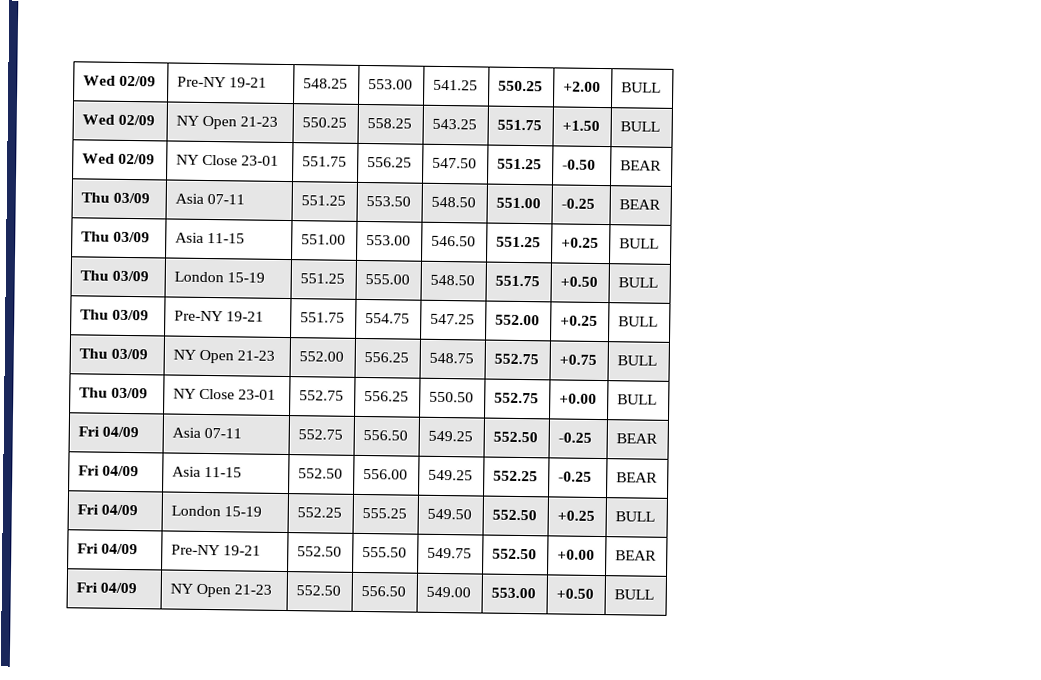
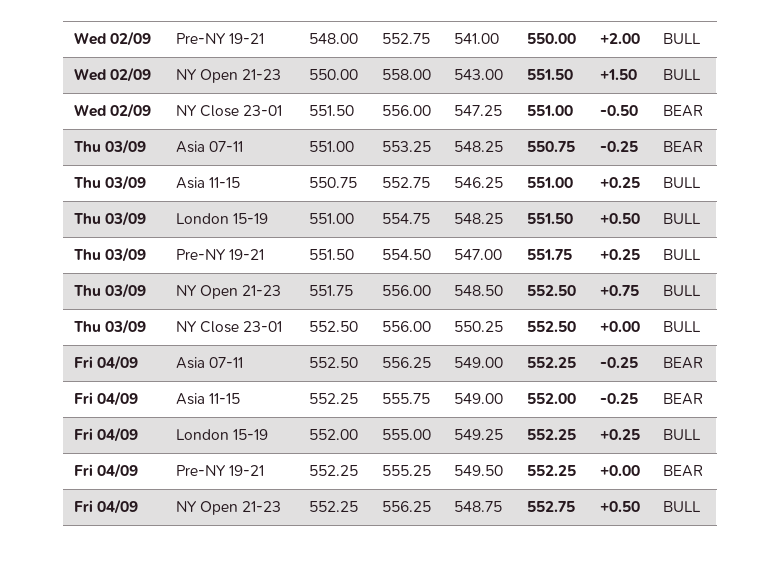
- Wed 02/09 | Pre-NY 19-21 | 548.25 | 553.00 | 541.25 | 550.25 | +2.00 | BULL
+ Wed 02/09 | Pre-NY 19-21 | 548.00 | 552.75 | 541.00 | 550.00 | +2.00 | BULL
- Wed 02/09 | NY Open 21-23 | 550.25 | 558.25 | 543.25 | 551.75 | +1.50 | BULL
+ Wed 02/09 | NY Open 21-23 | 550.00 | 558.00 | 543.00 | 551.50 | +1.50 | BULL
- Wed 02/09 | NY Close 23-01 | 551.75 | 556.25 | 547.50 | 551.25 | -0.50 | BEAR
+ Wed 02/09 | NY Close 23-01 | 551.50 | 556.00 | 547.25 | 551.00 | -0.50 | BEAR
- Thu 03/09 | Asia 07-11 | 551.25 | 553.50 | 548.50 | 551.00 | -0.25 | BEAR
+ Thu 03/09 | Asia 07-11 | 551.00 | 553.25 | 548.25 | 550.75 | -0.25 | BEAR
- Thu 03/09 | Asia 11-15 | 551.00 | 553.00 | 546.50 | 551.25 | +0.25 | BULL
+ Thu 03/09 | Asia 11-15 | 550.75 | 552.75 | 546.25 | 551.00 | +0.25 | BULL
- Thu 03/09 | London 15-19 | 551.25 | 555.00 | 548.50 | 551.75 | +0.50 | BULL
+ Thu 03/09 | London 15-19 | 551.00 | 554.75 | 548.25 | 551.50 | +0.50 | BULL
- Thu 03/09 | Pre-NY 19-21 | 551.75 | 554.75 | 547.25 | 552.00 | +0.25 | BULL
+ Thu 03/09 | Pre-NY 19-21 | 551.50 | 554.50 | 547.00 | 551.75 | +0.25 | BULL
- Thu 03/09 | NY Open 21-23 | 552.00 | 556.25 | 548.75 | 552.75 | +0.75 | BULL
+ Thu 03/09 | NY Open 21-23 | 551.75 | 556.00 | 548.50 | 552.50 | +0.75 | BULL
- Thu 03/09 | NY Close 23-01 | 552.75 | 556.25 | 550.50 | 552.75 | +0.00 | BULL
+ Thu 03/09 | NY Close 23-01 | 552.50 | 556.00 | 550.25 | 552.50 | +0.00 | BULL
- Fri 04/09 | Asia 07-11 | 552.75 | 556.50 | 549.25 | 552.50 | -0.25 | BEAR
+ Fri 04/09 | Asia 07-11 | 552.50 | 556.25 | 549.00 | 552.25 | -0.25 | BEAR
- Fri 04/09 | Asia 11-15 | 552.50 | 556.00 | 549.25 | 552.25 | -0.25 | BEAR
+ Fri 04/09 | Asia 11-15 | 552.25 | 555.75 | 549.00 | 552.00 | -0.25 | BEAR
- Fri 04/09 | London 15-19 | 552.25 | 555.25 | 549.50 | 552.50 | +0.25 | BULL
+ Fri 04/09 | London 15-19 | 552.00 | 555.00 | 549.25 | 552.25 | +0.25 | BULL
- Fri 04/09 | Pre-NY 19-21 | 552.50 | 555.50 | 549.75 | 552.50 | +0.00 | BEAR
+ Fri 04/09 | Pre-NY 19-21 | 552.25 | 555.25 | 549.50 | 552.25 | +0.00 | BEAR
- Fri 04/09 | NY Open 21-23 | 552.50 | 556.50 | 549.00 | 553.00 | +0.50 | BULL
+ Fri 04/09 | NY Open 21-23 | 552.25 | 556.25 | 548.75 | 552.75 | +0.50 | BULL

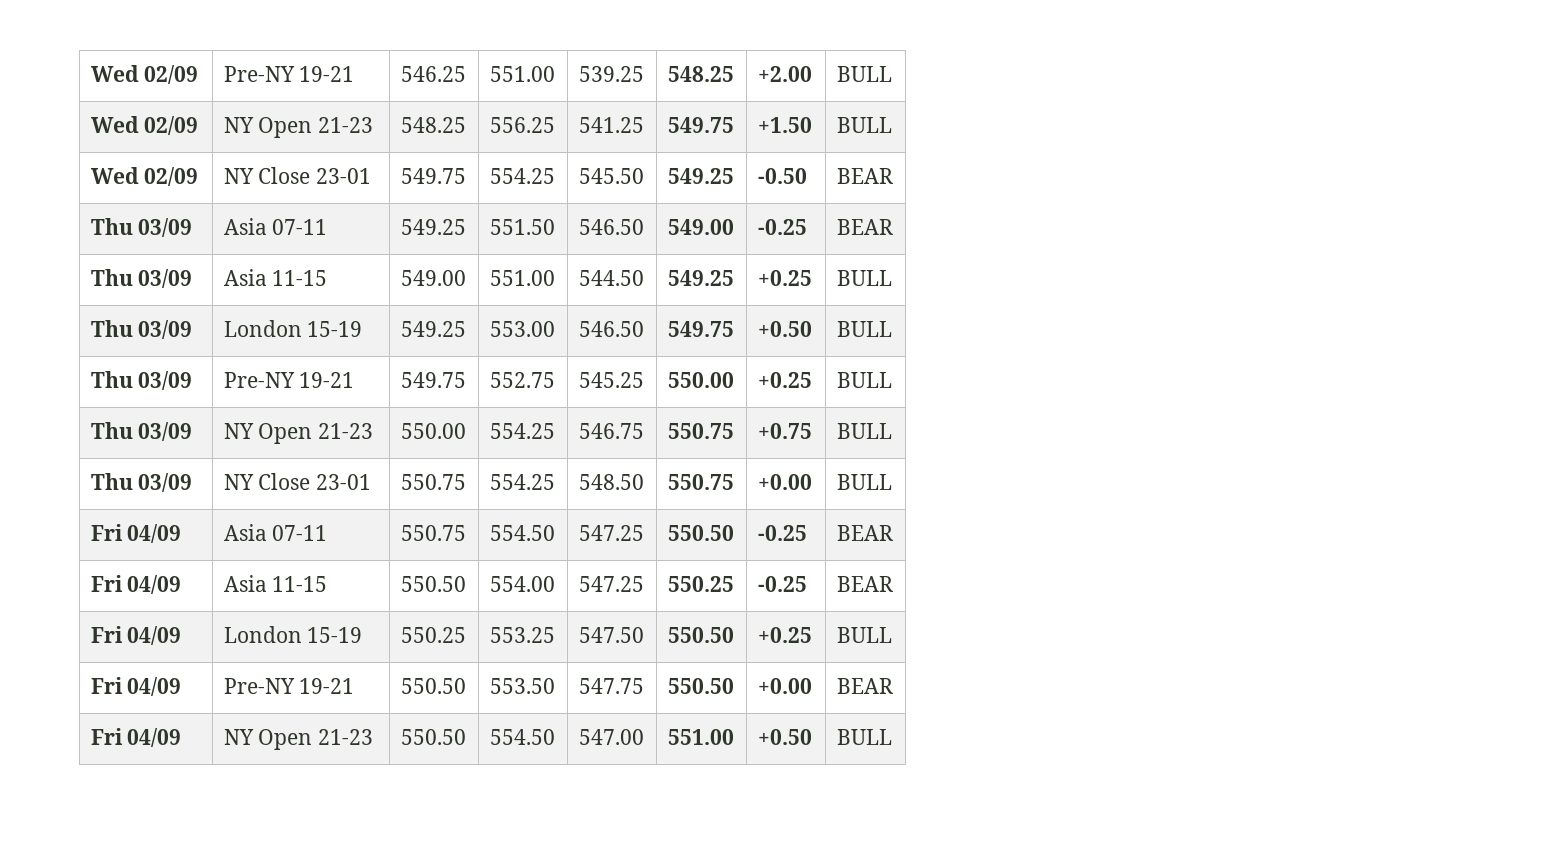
- Wed 02/09 | Pre-NY 19-21 | 548.00 | 552.75 | 541.00 | 550.00 | +2.00 | BULL
+ Wed 02/09 | Pre-NY 19-21 | 546.25 | 551.00 | 539.25 | 548.25 | +2.00 | BULL
- Wed 02/09 | NY Open 21-23 | 550.00 | 558.00 | 543.00 | 551.50 | +1.50 | BULL
+ Wed 02/09 | NY Open 21-23 | 548.25 | 556.25 | 541.25 | 549.75 | +1.50 | BULL
- Wed 02/09 | NY Close 23-01 | 551.50 | 556.00 | 547.25 | 551.00 | -0.50 | BEAR
+ Wed 02/09 | NY Close 23-01 | 549.75 | 554.25 | 545.50 | 549.25 | -0.50 | BEAR
- Thu 03/09 | Asia 07-11 | 551.00 | 553.25 | 548.25 | 550.75 | -0.25 | BEAR
+ Thu 03/09 | Asia 07-11 | 549.25 | 551.50 | 546.50 | 549.00 | -0.25 | BEAR
- Thu 03/09 | Asia 11-15 | 550.75 | 552.75 | 546.25 | 551.00 | +0.25 | BULL
+ Thu 03/09 | Asia 11-15 | 549.00 | 551.00 | 544.50 | 549.25 | +0.25 | BULL
- Thu 03/09 | London 15-19 | 551.00 | 554.75 | 548.25 | 551.50 | +0.50 | BULL
+ Thu 03/09 | London 15-19 | 549.25 | 553.00 | 546.50 | 549.75 | +0.50 | BULL
- Thu 03/09 | Pre-NY 19-21 | 551.50 | 554.50 | 547.00 | 551.75 | +0.25 | BULL
+ Thu 03/09 | Pre-NY 19-21 | 549.75 | 552.75 | 545.25 | 550.00 | +0.25 | BULL
- Thu 03/09 | NY Open 21-23 | 551.75 | 556.00 | 548.50 | 552.50 | +0.75 | BULL
+ Thu 03/09 | NY Open 21-23 | 550.00 | 554.25 | 546.75 | 550.75 | +0.75 | BULL
- Thu 03/09 | NY Close 23-01 | 552.50 | 556.00 | 550.25 | 552.50 | +0.00 | BULL
+ Thu 03/09 | NY Close 23-01 | 550.75 | 554.25 | 548.50 | 550.75 | +0.00 | BULL
- Fri 04/09 | Asia 07-11 | 552.50 | 556.25 | 549.00 | 552.25 | -0.25 | BEAR
+ Fri 04/09 | Asia 07-11 | 550.75 | 554.50 | 547.25 | 550.50 | -0.25 | BEAR
- Fri 04/09 | Asia 11-15 | 552.25 | 555.75 | 549.00 | 552.00 | -0.25 | BEAR
+ Fri 04/09 | Asia 11-15 | 550.50 | 554.00 | 547.25 | 550.25 | -0.25 | BEAR
- Fri 04/09 | London 15-19 | 552.00 | 555.00 | 549.25 | 552.25 | +0.25 | BULL
+ Fri 04/09 | London 15-19 | 550.25 | 553.25 | 547.50 | 550.50 | +0.25 | BULL
- Fri 04/09 | Pre-NY 19-21 | 552.25 | 555.25 | 549.50 | 552.25 | +0.00 | BEAR
+ Fri 04/09 | Pre-NY 19-21 | 550.50 | 553.50 | 547.75 | 550.50 | +0.00 | BEAR
- Fri 04/09 | NY Open 21-23 | 552.25 | 556.25 | 548.75 | 552.75 | +0.50 | BULL
+ Fri 04/09 | NY Open 21-23 | 550.50 | 554.50 | 547.00 | 551.00 | +0.50 | BULL

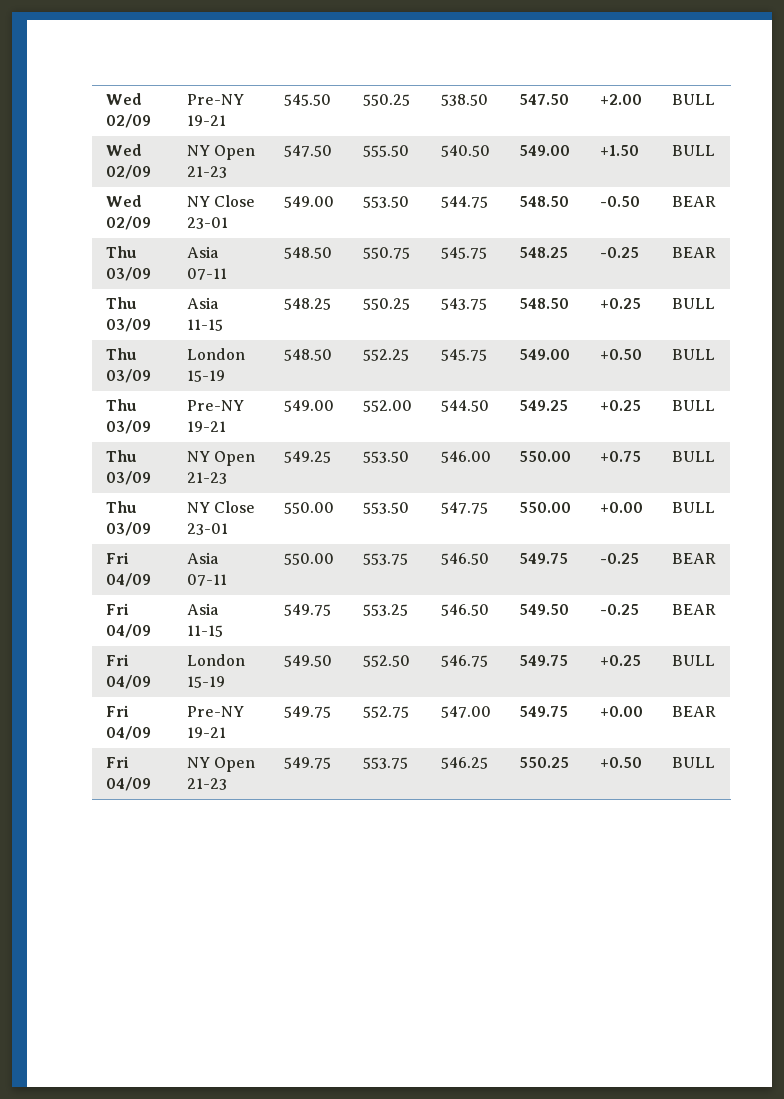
- Wed 02/09 | Pre-NY 19-21 | 546.25 | 551.00 | 539.25 | 548.25 | +2.00 | BULL
+ Wed 02/09 | Pre-NY 19-21 | 545.50 | 550.25 | 538.50 | 547.50 | +2.00 | BULL
- Wed 02/09 | NY Open 21-23 | 548.25 | 556.25 | 541.25 | 549.75 | +1.50 | BULL
+ Wed 02/09 | NY Open 21-23 | 547.50 | 555.50 | 540.50 | 549.00 | +1.50 | BULL
- Wed 02/09 | NY Close 23-01 | 549.75 | 554.25 | 545.50 | 549.25 | -0.50 | BEAR
+ Wed 02/09 | NY Close 23-01 | 549.00 | 553.50 | 544.75 | 548.50 | -0.50 | BEAR
- Thu 03/09 | Asia 07-11 | 549.25 | 551.50 | 546.50 | 549.00 | -0.25 | BEAR
+ Thu 03/09 | Asia 07-11 | 548.50 | 550.75 | 545.75 | 548.25 | -0.25 | BEAR
- Thu 03/09 | Asia 11-15 | 549.00 | 551.00 | 544.50 | 549.25 | +0.25 | BULL
- Thu 03/09 | London 15-19 | 549.25 | 553.00 | 546.50 | 549.75 | +0.50 | BULL
- Thu 03/09 | Pre-NY 19-21 | 549.75 | 552.75 | 545.25 | 550.00 | +0.25 | BULL
+ Thu 03/09 | Asia 11-15 | 548.25 | 550.25 | 543.75 | 548.50 | +0.25 | BULL
+ Thu 03/09 | London 15-19 | 548.50 | 552.25 | 545.75 | 549.00 | +0.50 | BULL
+ Thu 03/09 | Pre-NY 19-21 | 549.00 | 552.00 | 544.50 | 549.25 | +0.25 | BULL
- Thu 03/09 | NY Open 21-23 | 550.00 | 554.25 | 546.75 | 550.75 | +0.75 | BULL
+ Thu 03/09 | NY Open 21-23 | 549.25 | 553.50 | 546.00 | 550.00 | +0.75 | BULL
- Thu 03/09 | NY Close 23-01 | 550.75 | 554.25 | 548.50 | 550.75 | +0.00 | BULL
+ Thu 03/09 | NY Close 23-01 | 550.00 | 553.50 | 547.75 | 550.00 | +0.00 | BULL
- Fri 04/09 | Asia 07-11 | 550.75 | 554.50 | 547.25 | 550.50 | -0.25 | BEAR
+ Fri 04/09 | Asia 07-11 | 550.00 | 553.75 | 546.50 | 549.75 | -0.25 | BEAR
- Fri 04/09 | Asia 11-15 | 550.50 | 554.00 | 547.25 | 550.25 | -0.25 | BEAR
+ Fri 04/09 | Asia 11-15 | 549.75 | 553.25 | 546.50 | 549.50 | -0.25 | BEAR
- Fri 04/09 | London 15-19 | 550.25 | 553.25 | 547.50 | 550.50 | +0.25 | BULL
+ Fri 04/09 | London 15-19 | 549.50 | 552.50 | 546.75 | 549.75 | +0.25 | BULL
- Fri 04/09 | Pre-NY 19-21 | 550.50 | 553.50 | 547.75 | 550.50 | +0.00 | BEAR
+ Fri 04/09 | Pre-NY 19-21 | 549.75 | 552.75 | 547.00 | 549.75 | +0.00 | BEAR
- Fri 04/09 | NY Open 21-23 | 550.50 | 554.50 | 547.00 | 551.00 | +0.50 | BULL
+ Fri 04/09 | NY Open 21-23 | 549.75 | 553.75 | 546.25 | 550.25 | +0.50 | BULL

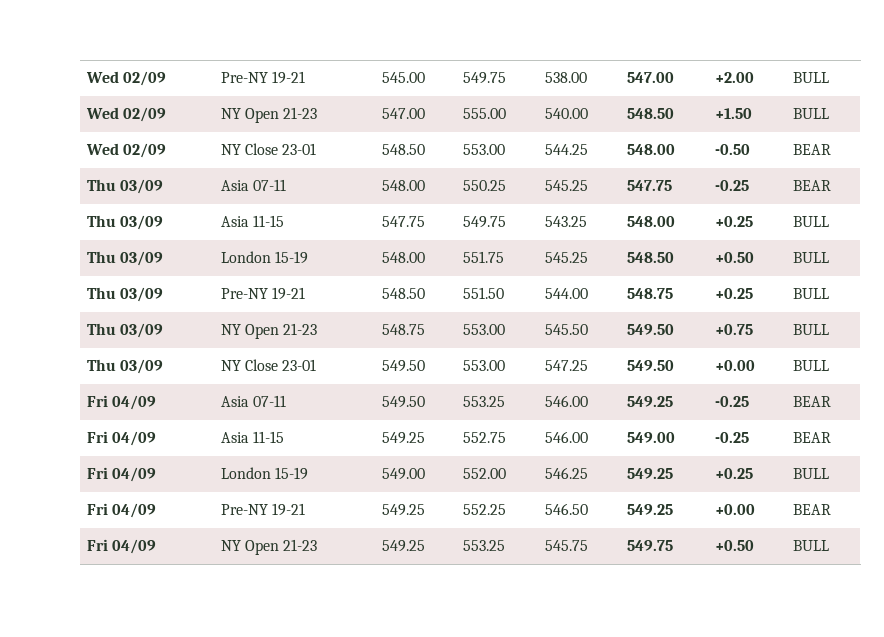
- Wed 02/09 | Pre-NY 19-21 | 545.50 | 550.25 | 538.50 | 547.50 | +2.00 | BULL
+ Wed 02/09 | Pre-NY 19-21 | 545.00 | 549.75 | 538.00 | 547.00 | +2.00 | BULL
- Wed 02/09 | NY Open 21-23 | 547.50 | 555.50 | 540.50 | 549.00 | +1.50 | BULL
+ Wed 02/09 | NY Open 21-23 | 547.00 | 555.00 | 540.00 | 548.50 | +1.50 | BULL
- Wed 02/09 | NY Close 23-01 | 549.00 | 553.50 | 544.75 | 548.50 | -0.50 | BEAR
+ Wed 02/09 | NY Close 23-01 | 548.50 | 553.00 | 544.25 | 548.00 | -0.50 | BEAR
- Thu 03/09 | Asia 07-11 | 548.50 | 550.75 | 545.75 | 548.25 | -0.25 | BEAR
+ Thu 03/09 | Asia 07-11 | 548.00 | 550.25 | 545.25 | 547.75 | -0.25 | BEAR
- Thu 03/09 | Asia 11-15 | 548.25 | 550.25 | 543.75 | 548.50 | +0.25 | BULL
+ Thu 03/09 | Asia 11-15 | 547.75 | 549.75 | 543.25 | 548.00 | +0.25 | BULL
- Thu 03/09 | London 15-19 | 548.50 | 552.25 | 545.75 | 549.00 | +0.50 | BULL
+ Thu 03/09 | London 15-19 | 548.00 | 551.75 | 545.25 | 548.50 | +0.50 | BULL
- Thu 03/09 | Pre-NY 19-21 | 549.00 | 552.00 | 544.50 | 549.25 | +0.25 | BULL
+ Thu 03/09 | Pre-NY 19-21 | 548.50 | 551.50 | 544.00 | 548.75 | +0.25 | BULL
- Thu 03/09 | NY Open 21-23 | 549.25 | 553.50 | 546.00 | 550.00 | +0.75 | BULL
+ Thu 03/09 | NY Open 21-23 | 548.75 | 553.00 | 545.50 | 549.50 | +0.75 | BULL
- Thu 03/09 | NY Close 23-01 | 550.00 | 553.50 | 547.75 | 550.00 | +0.00 | BULL
+ Thu 03/09 | NY Close 23-01 | 549.50 | 553.00 | 547.25 | 549.50 | +0.00 | BULL
- Fri 04/09 | Asia 07-11 | 550.00 | 553.75 | 546.50 | 549.75 | -0.25 | BEAR
+ Fri 04/09 | Asia 07-11 | 549.50 | 553.25 | 546.00 | 549.25 | -0.25 | BEAR
- Fri 04/09 | Asia 11-15 | 549.75 | 553.25 | 546.50 | 549.50 | -0.25 | BEAR
+ Fri 04/09 | Asia 11-15 | 549.25 | 552.75 | 546.00 | 549.00 | -0.25 | BEAR
- Fri 04/09 | London 15-19 | 549.50 | 552.50 | 546.75 | 549.75 | +0.25 | BULL
+ Fri 04/09 | London 15-19 | 549.00 | 552.00 | 546.25 | 549.25 | +0.25 | BULL
- Fri 04/09 | Pre-NY 19-21 | 549.75 | 552.75 | 547.00 | 549.75 | +0.00 | BEAR
+ Fri 04/09 | Pre-NY 19-21 | 549.25 | 552.25 | 546.50 | 549.25 | +0.00 | BEAR
- Fri 04/09 | NY Open 21-23 | 549.75 | 553.75 | 546.25 | 550.25 | +0.50 | BULL
+ Fri 04/09 | NY Open 21-23 | 549.25 | 553.25 | 545.75 | 549.75 | +0.50 | BULL

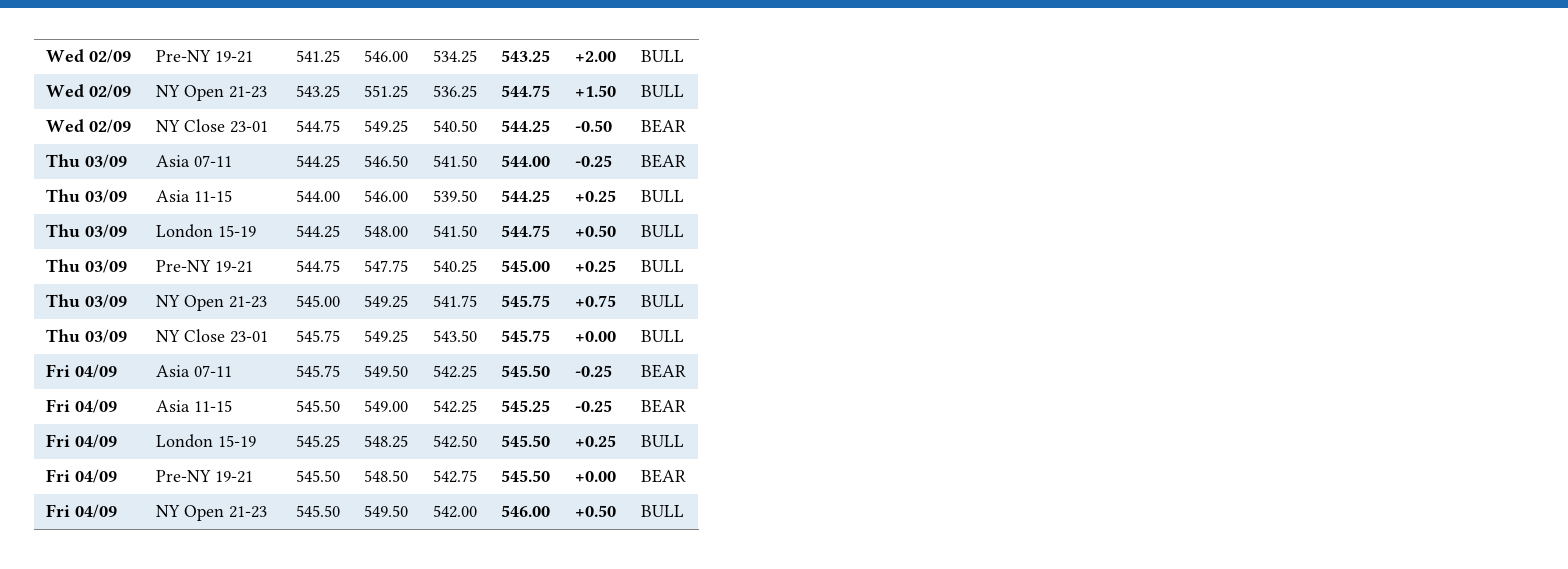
- Wed 02/09 | Pre-NY 19-21 | 545.00 | 549.75 | 538.00 | 547.00 | +2.00 | BULL
+ Wed 02/09 | Pre-NY 19-21 | 541.25 | 546.00 | 534.25 | 543.25 | +2.00 | BULL
- Wed 02/09 | NY Open 21-23 | 547.00 | 555.00 | 540.00 | 548.50 | +1.50 | BULL
+ Wed 02/09 | NY Open 21-23 | 543.25 | 551.25 | 536.25 | 544.75 | +1.50 | BULL
- Wed 02/09 | NY Close 23-01 | 548.50 | 553.00 | 544.25 | 548.00 | -0.50 | BEAR
+ Wed 02/09 | NY Close 23-01 | 544.75 | 549.25 | 540.50 | 544.25 | -0.50 | BEAR
- Thu 03/09 | Asia 07-11 | 548.00 | 550.25 | 545.25 | 547.75 | -0.25 | BEAR
+ Thu 03/09 | Asia 07-11 | 544.25 | 546.50 | 541.50 | 544.00 | -0.25 | BEAR
- Thu 03/09 | Asia 11-15 | 547.75 | 549.75 | 543.25 | 548.00 | +0.25 | BULL
+ Thu 03/09 | Asia 11-15 | 544.00 | 546.00 | 539.50 | 544.25 | +0.25 | BULL
- Thu 03/09 | London 15-19 | 548.00 | 551.75 | 545.25 | 548.50 | +0.50 | BULL
+ Thu 03/09 | London 15-19 | 544.25 | 548.00 | 541.50 | 544.75 | +0.50 | BULL
- Thu 03/09 | Pre-NY 19-21 | 548.50 | 551.50 | 544.00 | 548.75 | +0.25 | BULL
+ Thu 03/09 | Pre-NY 19-21 | 544.75 | 547.75 | 540.25 | 545.00 | +0.25 | BULL
- Thu 03/09 | NY Open 21-23 | 548.75 | 553.00 | 545.50 | 549.50 | +0.75 | BULL
+ Thu 03/09 | NY Open 21-23 | 545.00 | 549.25 | 541.75 | 545.75 | +0.75 | BULL
- Thu 03/09 | NY Close 23-01 | 549.50 | 553.00 | 547.25 | 549.50 | +0.00 | BULL
+ Thu 03/09 | NY Close 23-01 | 545.75 | 549.25 | 543.50 | 545.75 | +0.00 | BULL
- Fri 04/09 | Asia 07-11 | 549.50 | 553.25 | 546.00 | 549.25 | -0.25 | BEAR
+ Fri 04/09 | Asia 07-11 | 545.75 | 549.50 | 542.25 | 545.50 | -0.25 | BEAR
- Fri 04/09 | Asia 11-15 | 549.25 | 552.75 | 546.00 | 549.00 | -0.25 | BEAR
+ Fri 04/09 | Asia 11-15 | 545.50 | 549.00 | 542.25 | 545.25 | -0.25 | BEAR
- Fri 04/09 | London 15-19 | 549.00 | 552.00 | 546.25 | 549.25 | +0.25 | BULL
+ Fri 04/09 | London 15-19 | 545.25 | 548.25 | 542.50 | 545.50 | +0.25 | BULL
- Fri 04/09 | Pre-NY 19-21 | 549.25 | 552.25 | 546.50 | 549.25 | +0.00 | BEAR
+ Fri 04/09 | Pre-NY 19-21 | 545.50 | 548.50 | 542.75 | 545.50 | +0.00 | BEAR
- Fri 04/09 | NY Open 21-23 | 549.25 | 553.25 | 545.75 | 549.75 | +0.50 | BULL
+ Fri 04/09 | NY Open 21-23 | 545.50 | 549.50 | 542.00 | 546.00 | +0.50 | BULL

